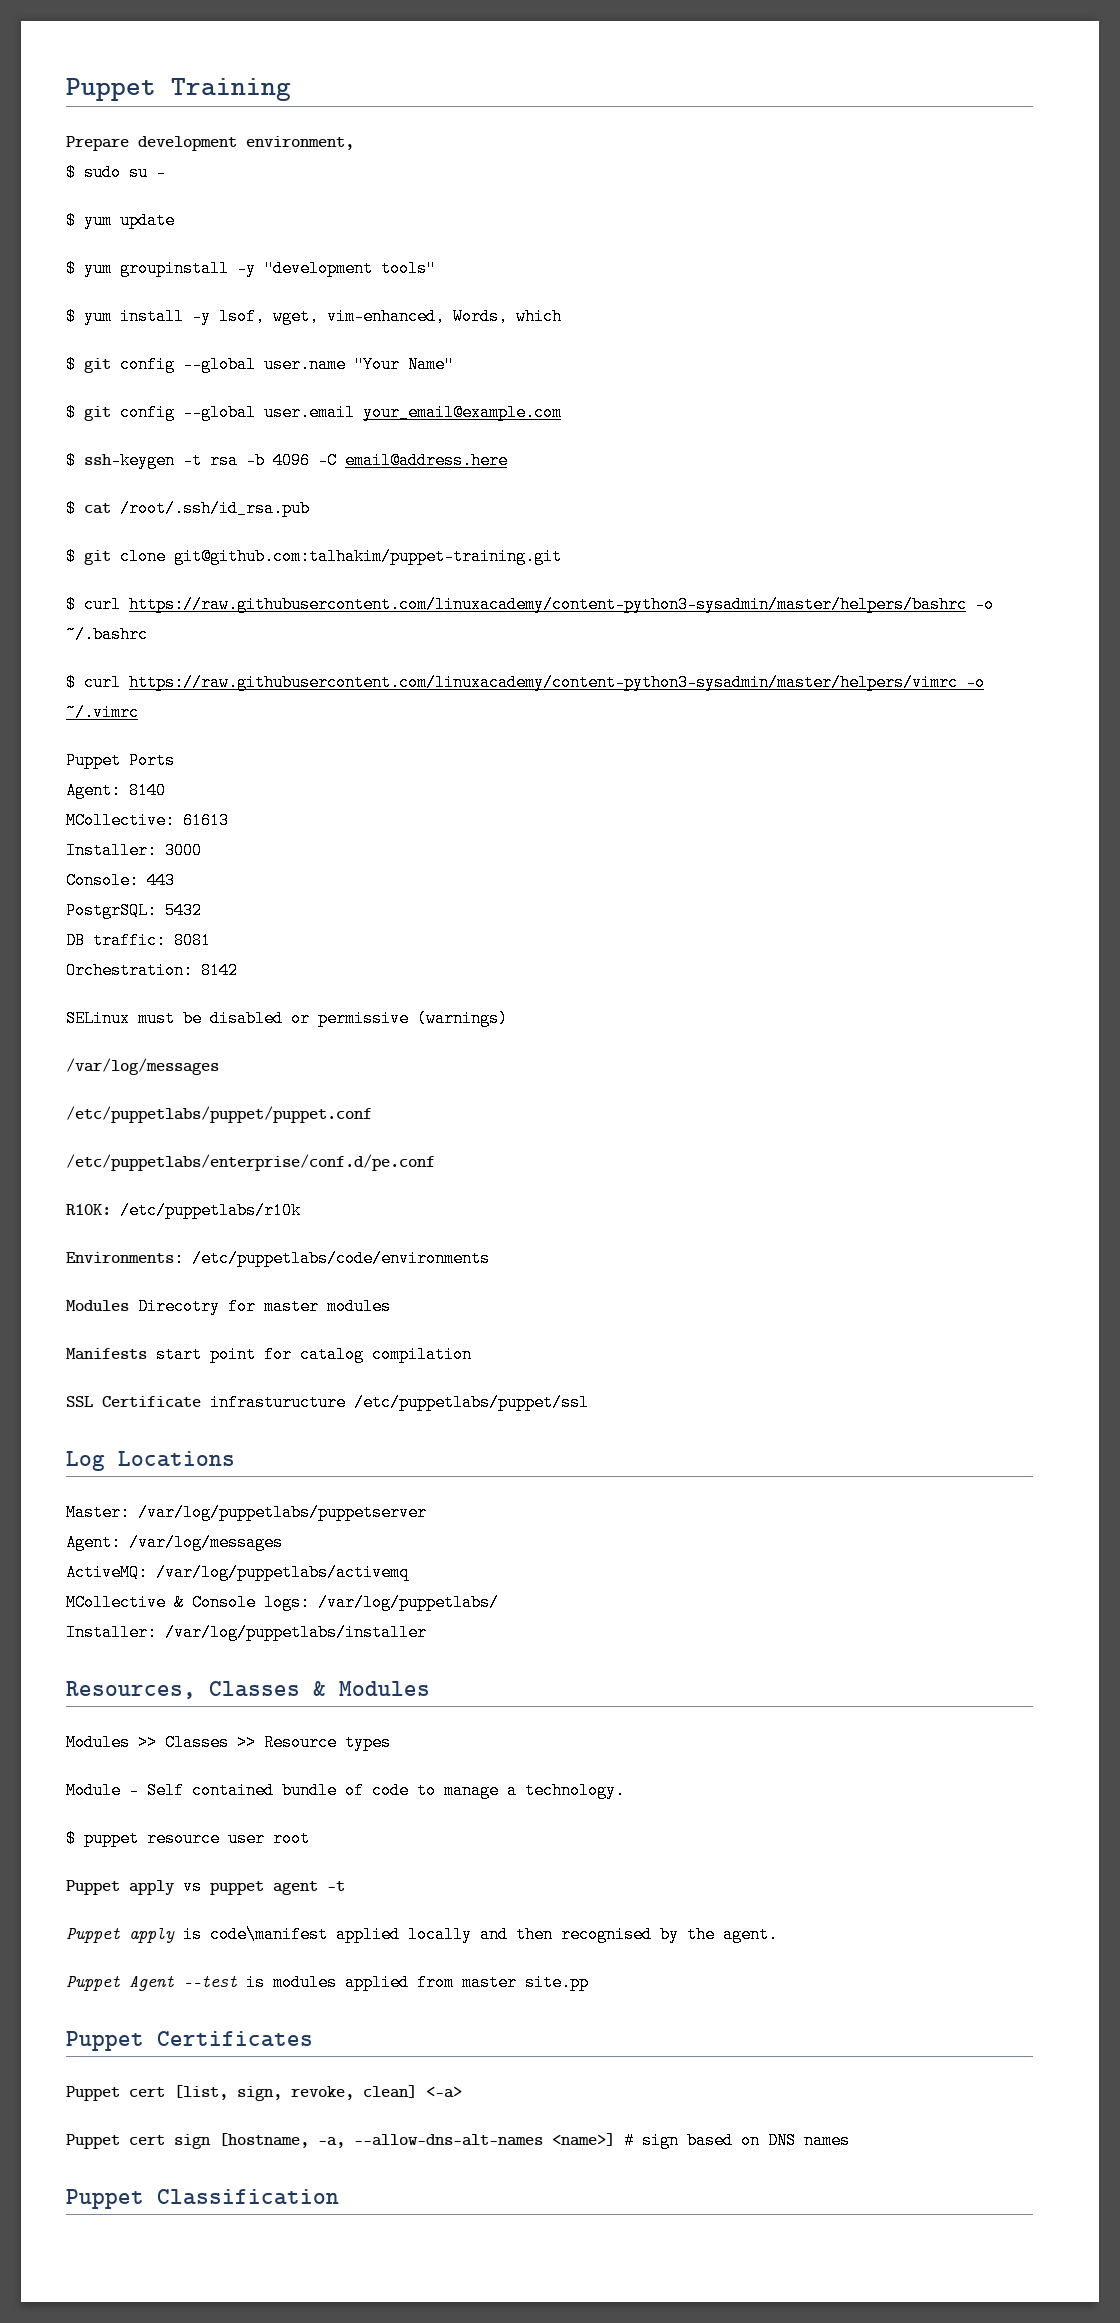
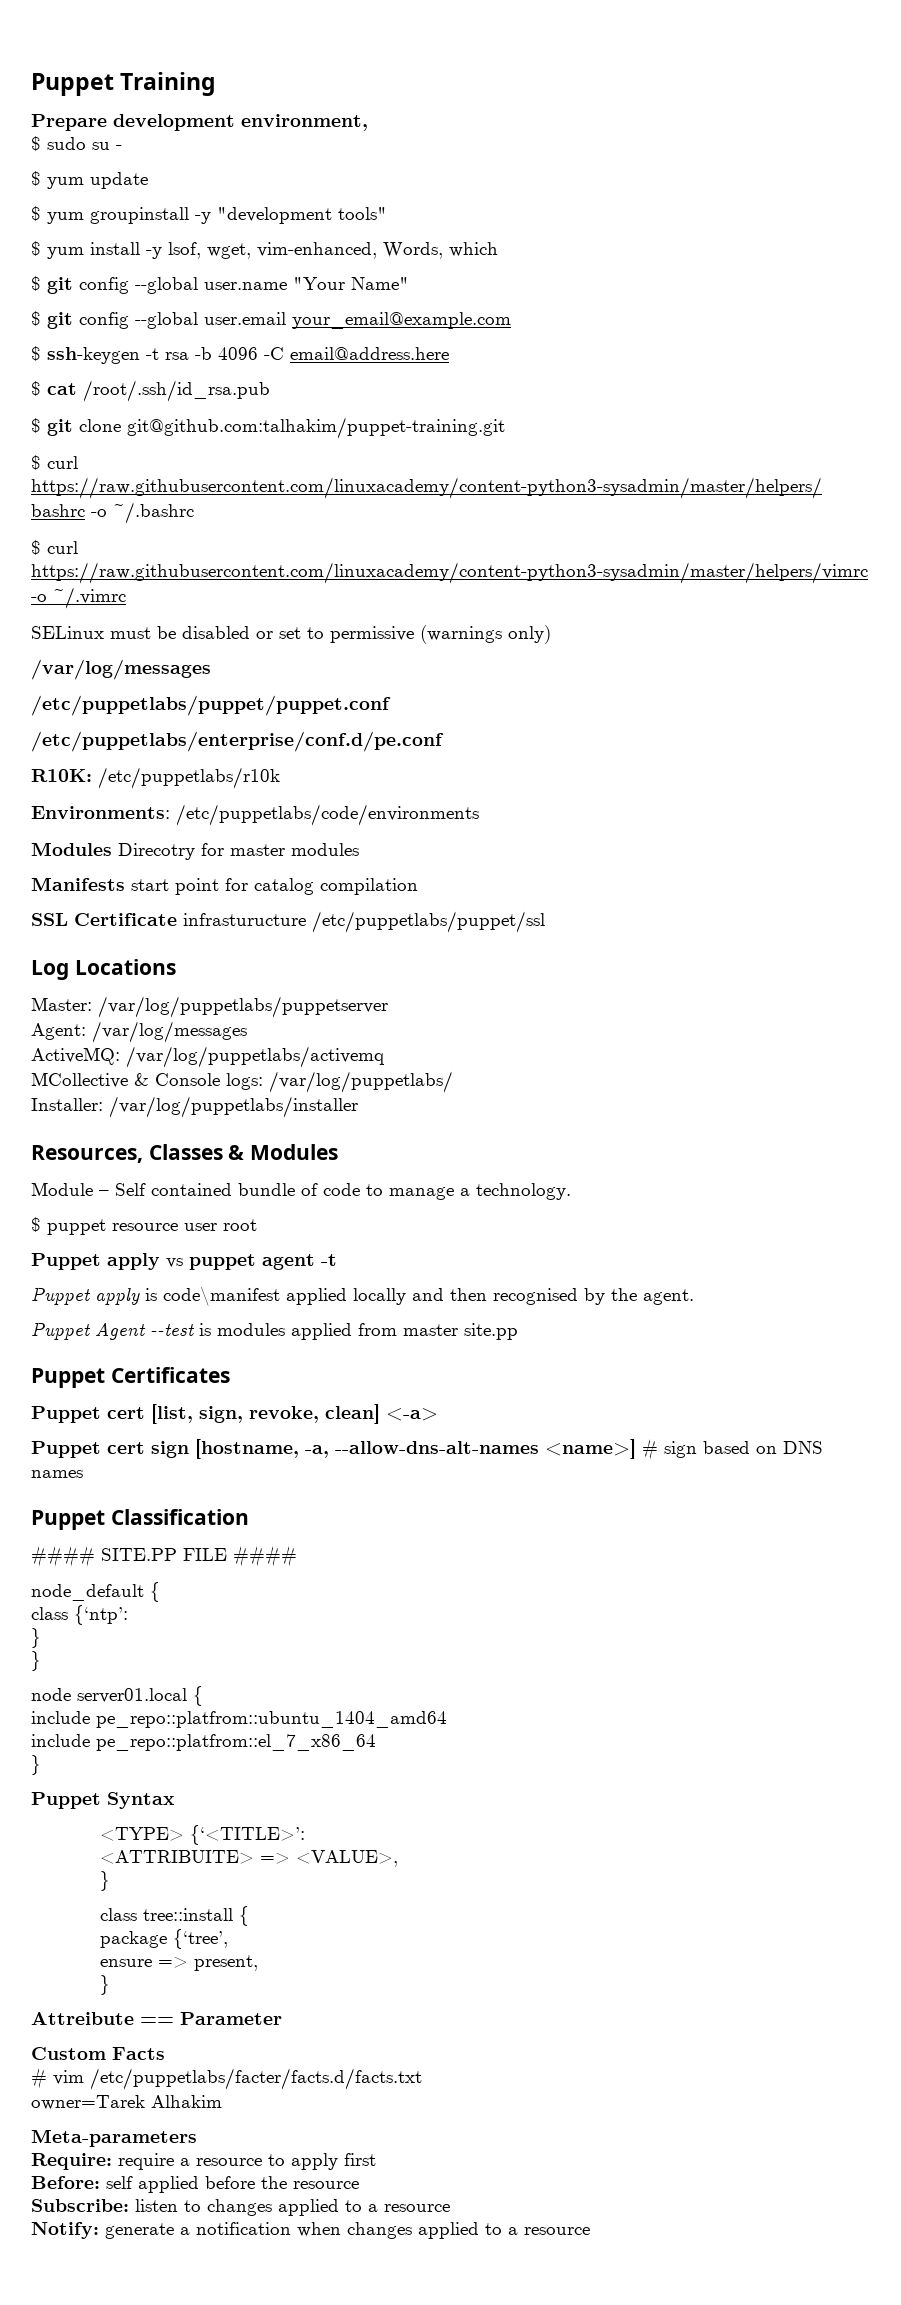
- Puppet Ports
- Agent: 8140
- MCollective: 61613
- Installer: 3000
- Console: 443
- PostgrSQL: 5432
- DB traffic: 8081
- Orchestration: 8142
- SELinux must be disabled or permissive (warnings)
+ SELinux must be disabled or set to permissive (warnings only)
- Modules >> Classes >> Resource types
+ #### SITE.PP FILE ####
+ node_default {
+ class {‘ntp’:
+ }
+ }
+ node server01.local {
+ include pe_repo::platfrom::ubuntu_1404_amd64
+ include pe_repo::platfrom::el_7_x86_64
+ }
+ Puppet Syntax
+ <TYPE> {‘<TITLE>’:
+ <ATTRIBUITE> => <VALUE>,
+ }
+ class tree::install {
+ package {‘tree’,
+ ensure => present,
+ }
+ Attreibute == Parameter
+ Custom Facts
+ # vim /etc/puppetlabs/facter/facts.d/facts.txt
+ owner=Tarek Alhakim
+ Meta-parameters
+ Require: require a resource to apply first
+ Before: self applied before the resource
+ Subscribe: listen to changes applied to a resource
+ Notify: generate a notification when changes applied to a resource

